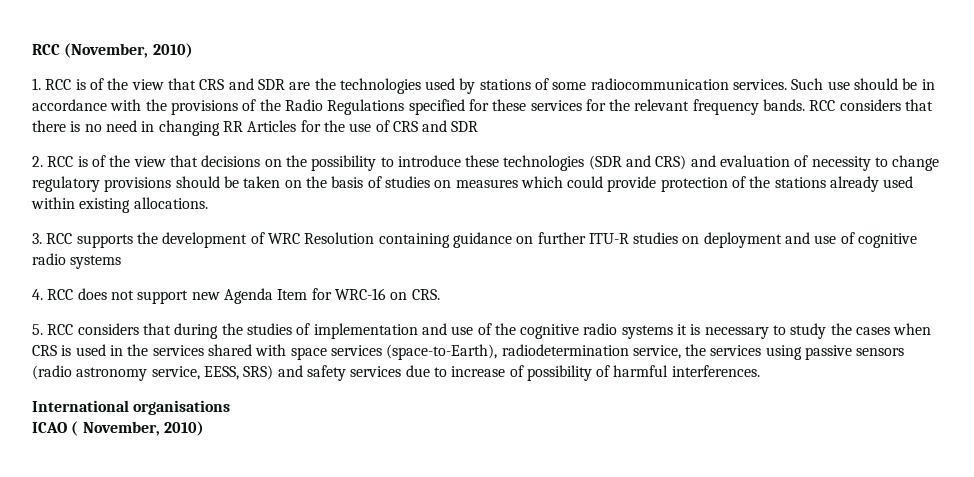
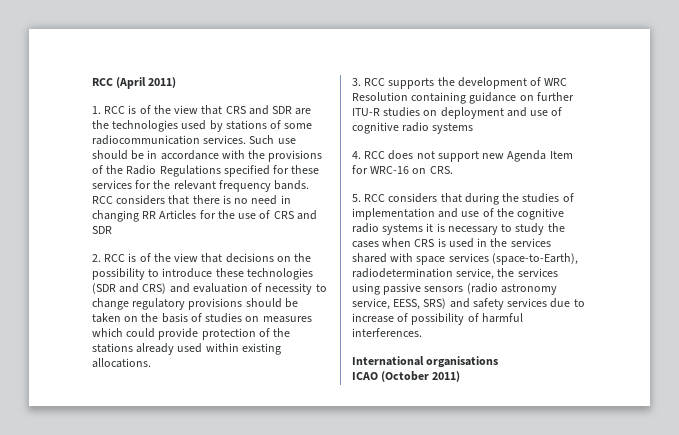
- RCC (November, 2010)
+ RCC (April 2011)
- ICAO ( November, 2010)
+ ICAO (October 2011)

